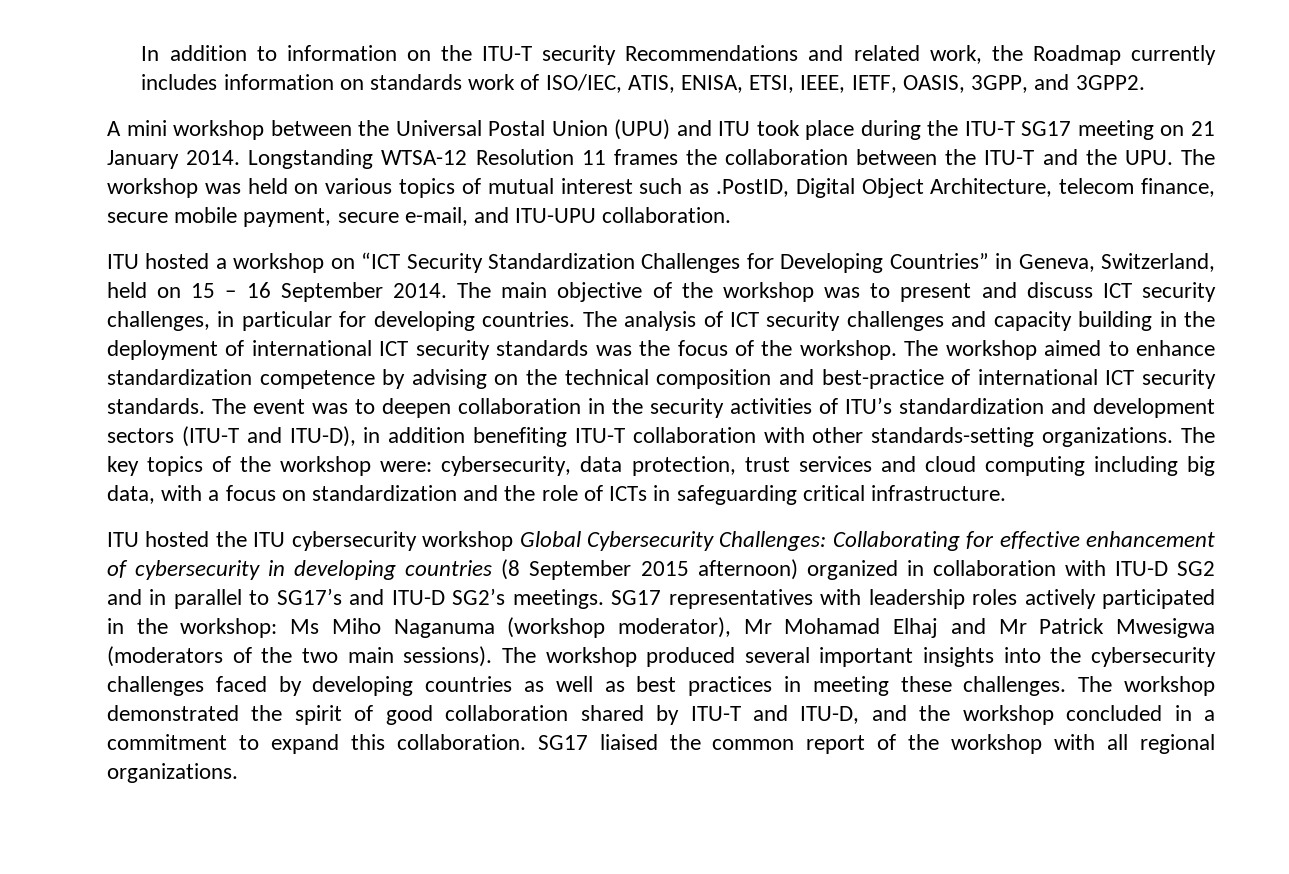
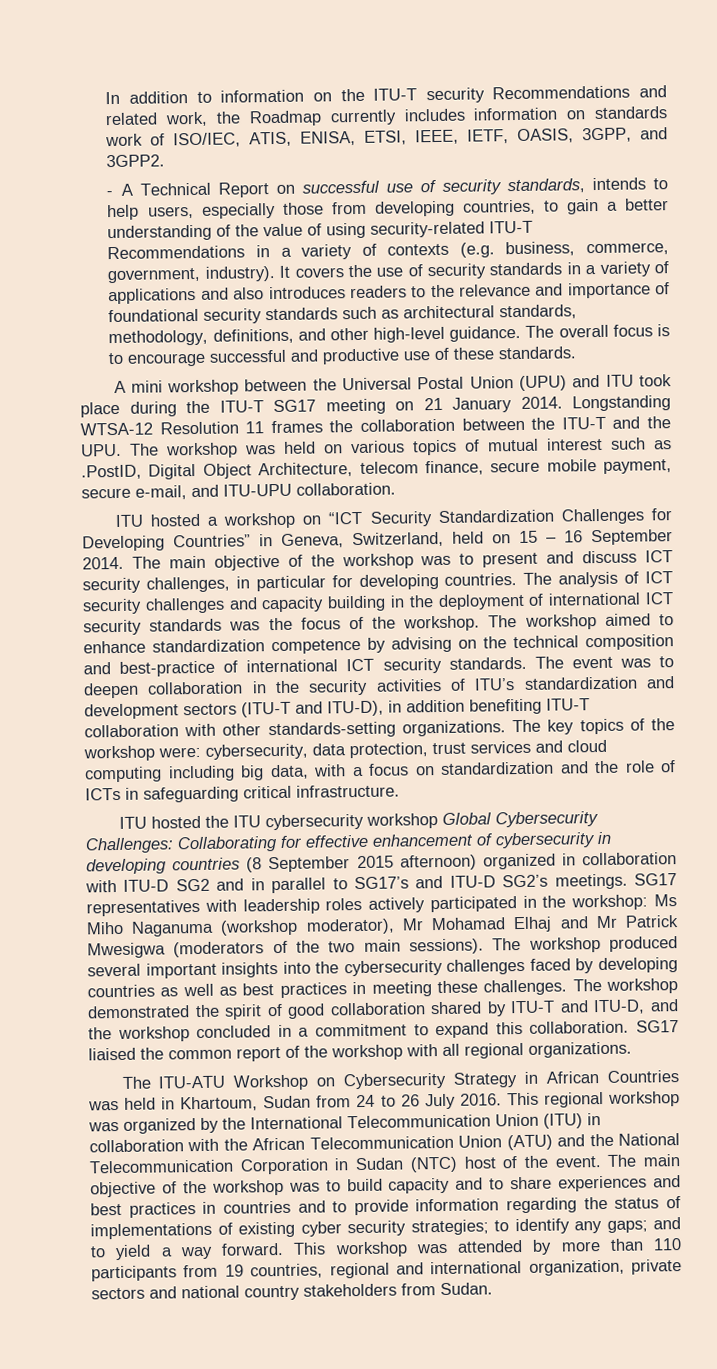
+ - A Technical Report on successful use of security standards, intends to help users, especially those from developing countries, to gain a better understanding of the value of using security-related ITU-T Recommendations in a variety of contexts (e.g. business, commerce, government, industry). It covers the use of security standards in a variety of applications and also introduces readers to the relevance and importance of foundational security standards such as architectural standards, methodology, definitions, and other high-level guidance. The overall focus is to encourage successful and productive use of these standards.
+ The ITU-ATU Workshop on Cybersecurity Strategy in African Countries was held in Khartoum, Sudan from 24 to 26 July 2016. This regional workshop was organized by the International Telecommunication Union (ITU) in collaboration with the African Telecommunication Union (ATU) and the National Telecommunication Corporation in Sudan (NTC) host of the event. The main objective of the workshop was to build capacity and to share experiences and best practices in countries and to provide information regarding the status of implementations of existing cyber security strategies; to identify any gaps; and to yield a way forward. This workshop was attended by more than 110 participants from 19 countries, regional and international organization, private sectors and national country stakeholders from Sudan.

